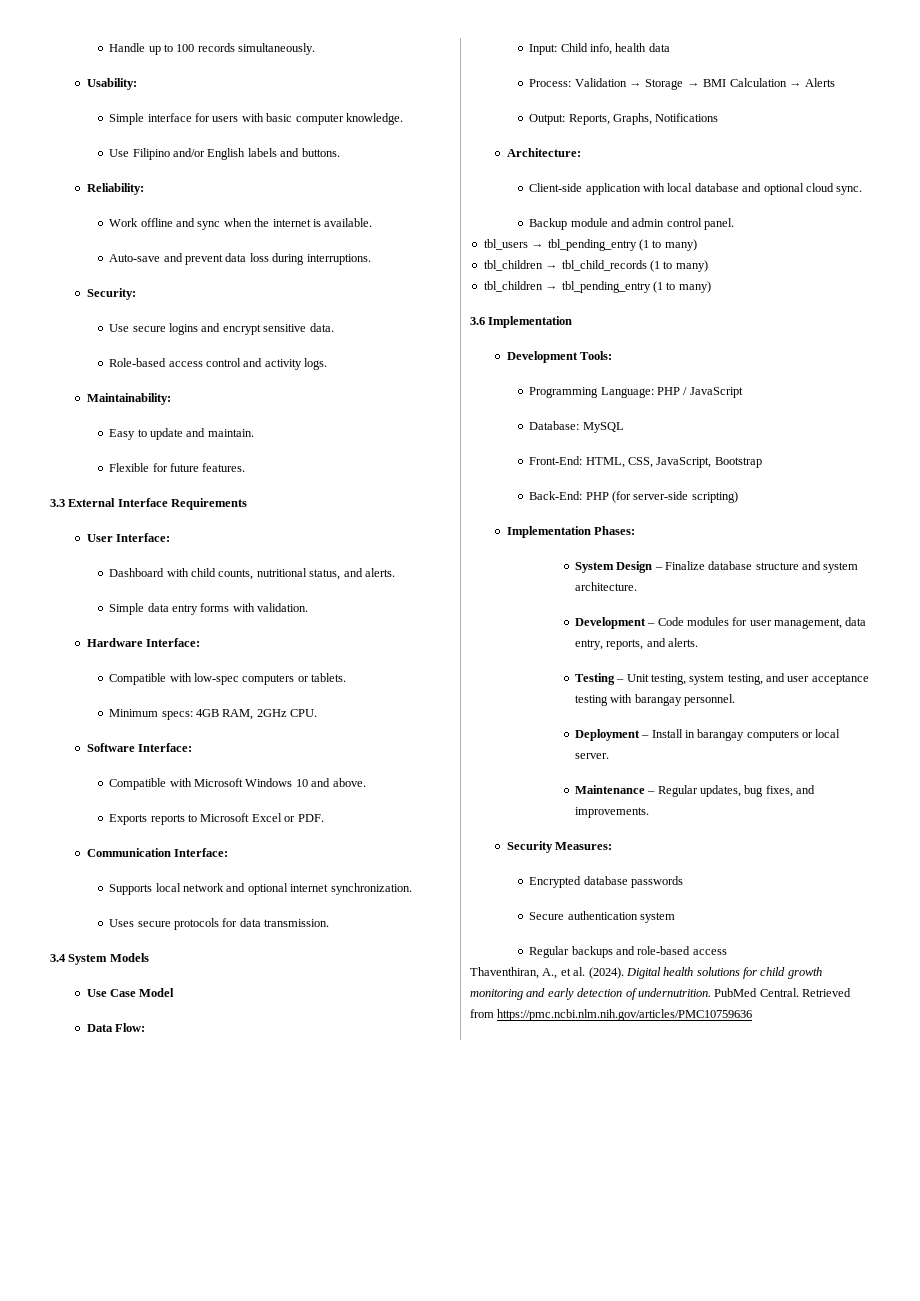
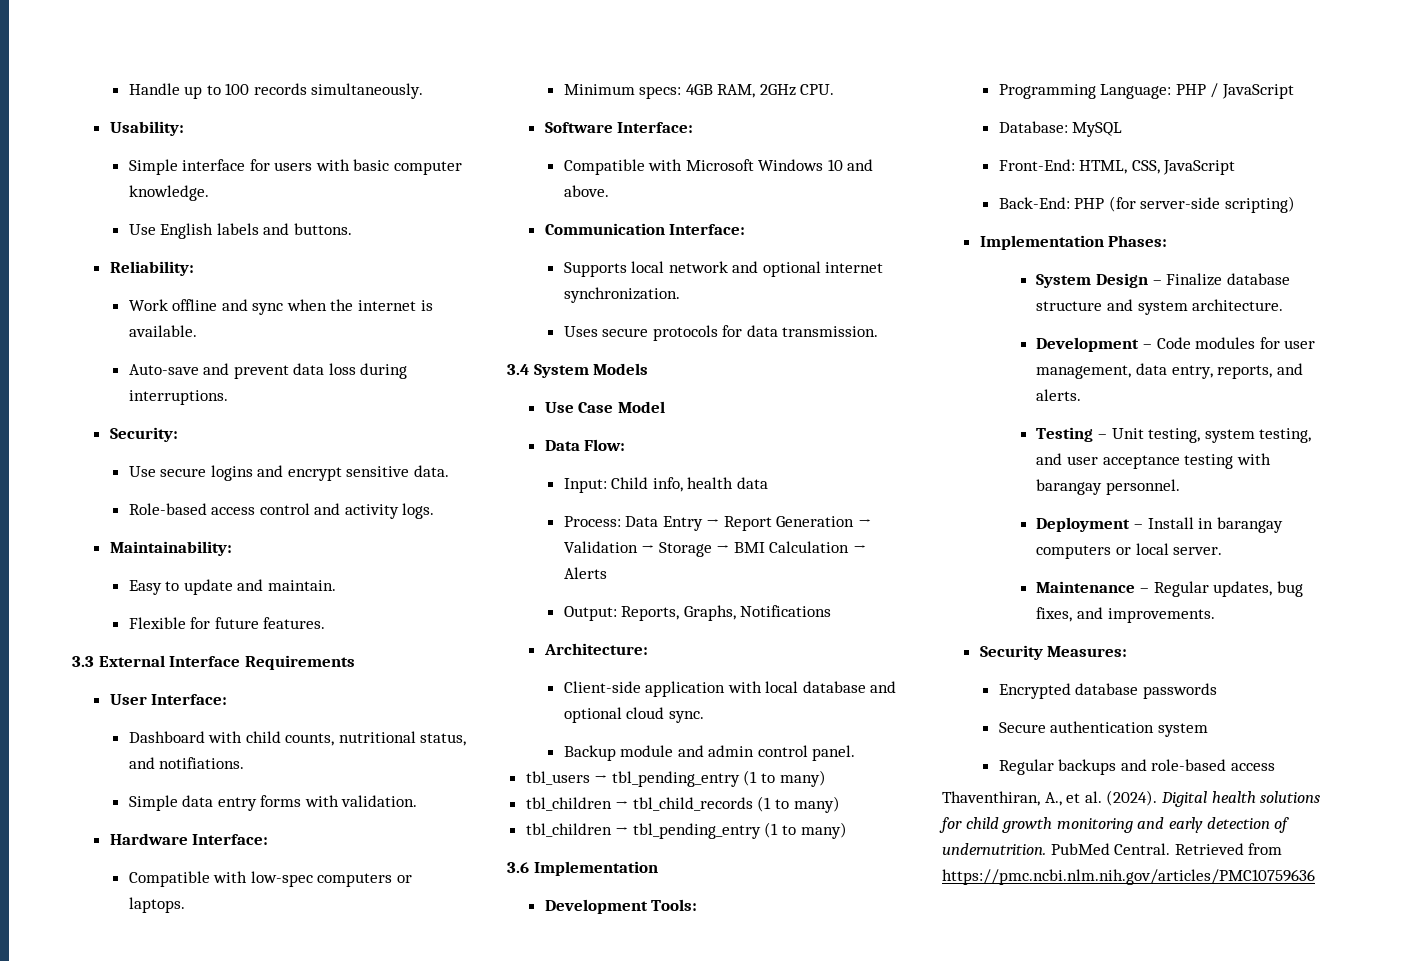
- Use Filipino and/or English labels and buttons.
+ Use English labels and buttons.
- Dashboard with child counts, nutritional status, and alerts.
+ Dashboard with child counts, nutritional status, and notifiations.
- Compatible with low-spec computers or tablets.
+ Compatible with low-spec computers or laptops.
- Exports reports to Microsoft Excel or PDF.
- Process: Validation → Storage → BMI Calculation → Alerts
+ Process: Data Entry → Report Generation → Validation → Storage → BMI Calculation → Alerts
- Front-End: HTML, CSS, JavaScript, Bootstrap
+ Front-End: HTML, CSS, JavaScript

